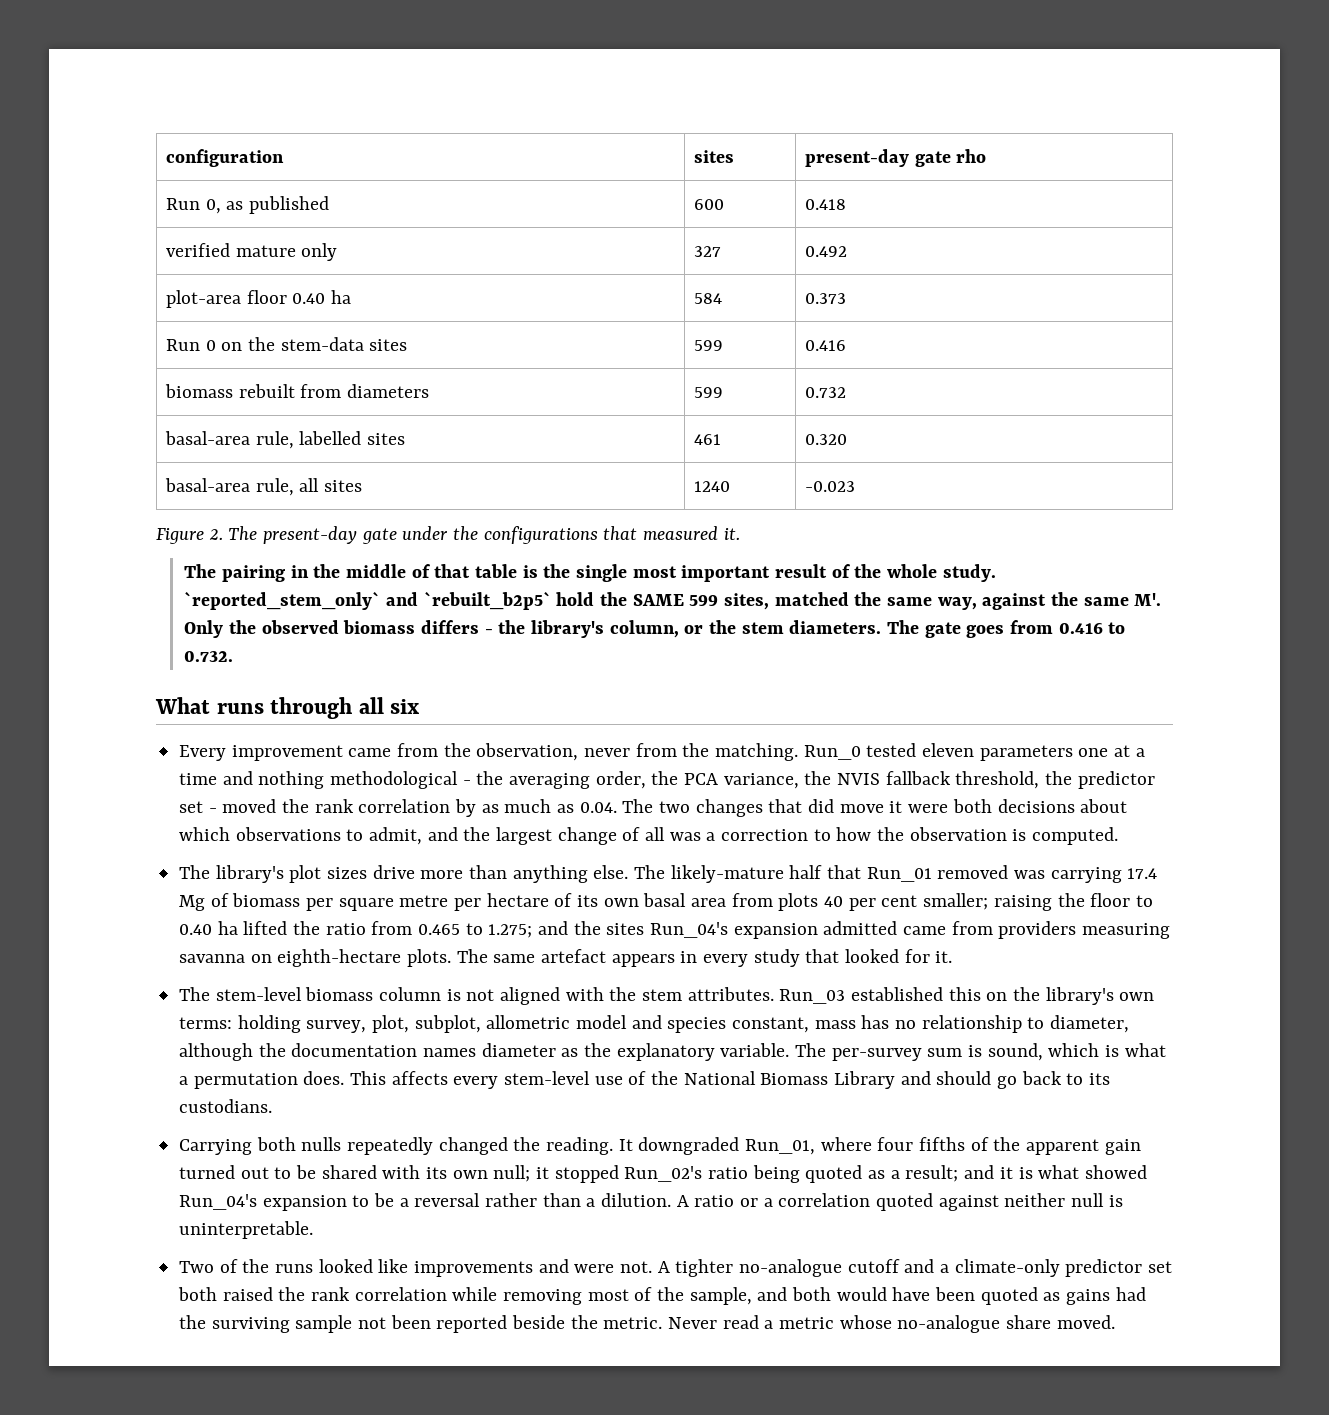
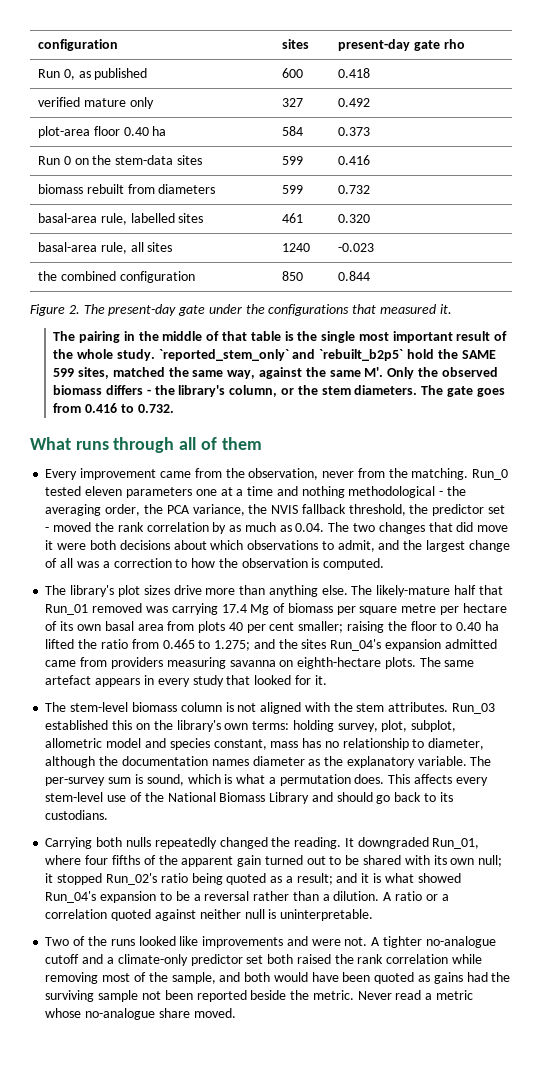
+ the combined configuration | 850 | 0.844
- What runs through all six
+ What runs through all of them

